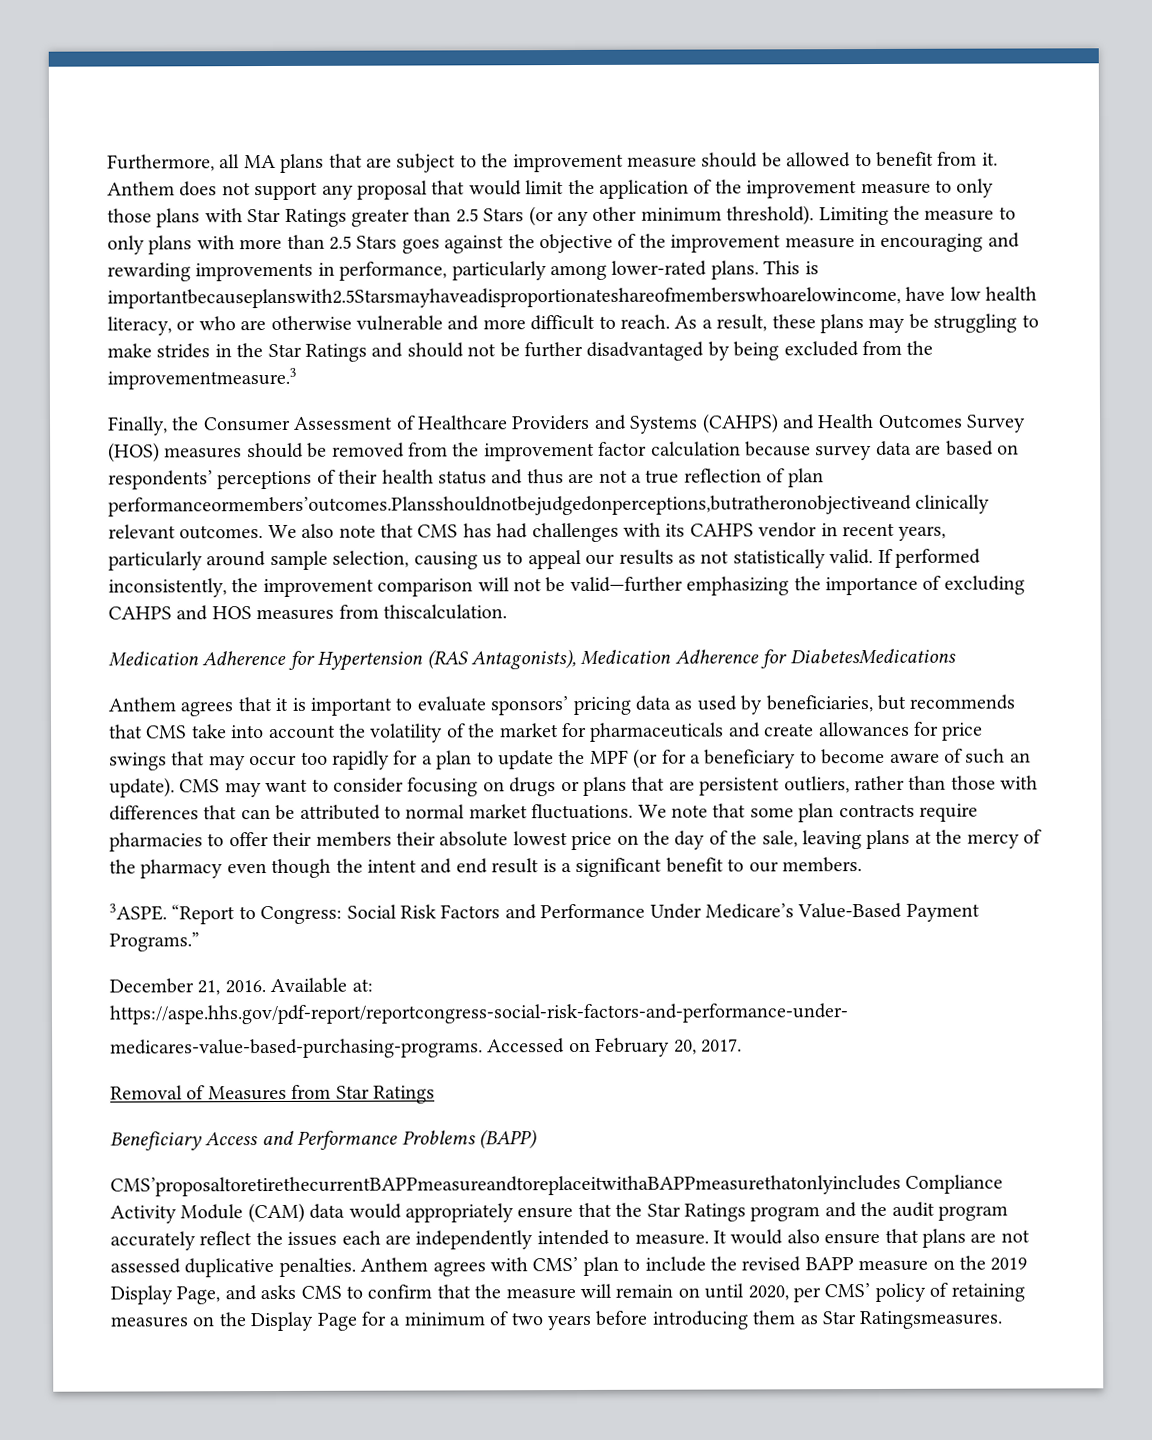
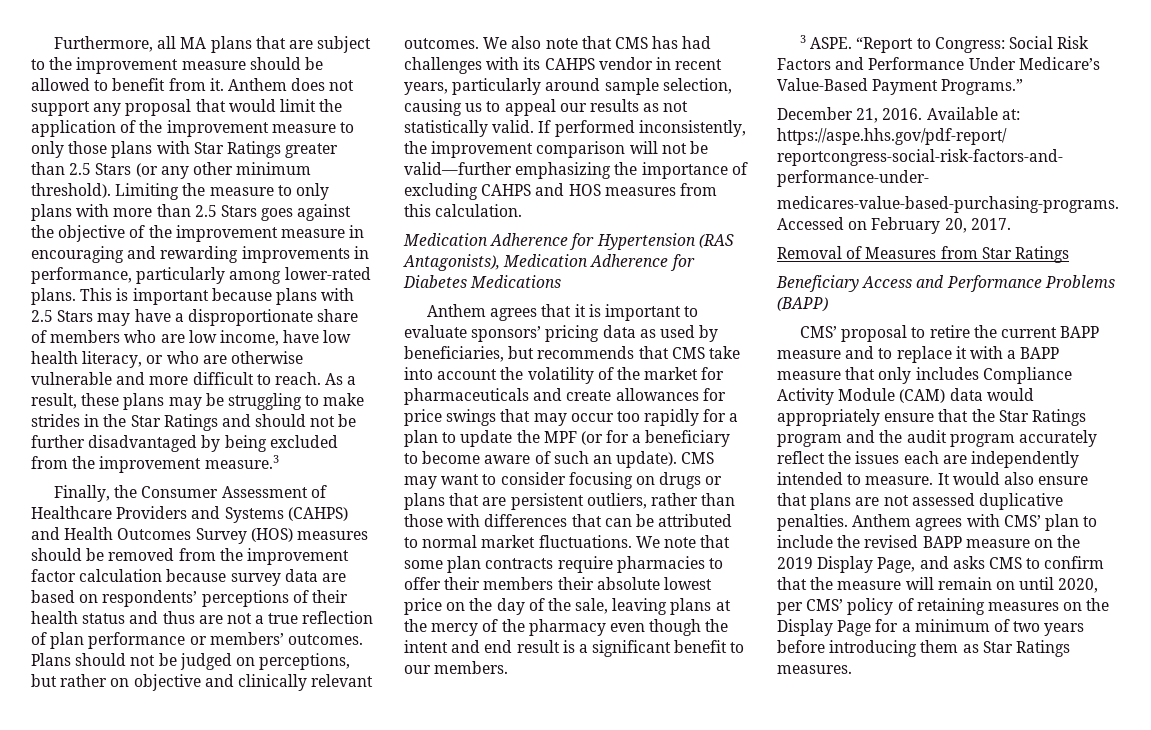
- This is importantbecauseplanswith2.5Starsmayhaveadisproportionateshareofmemberswhoarelowincome, have low health literacy, or who are otherwise vulnerable and more difficult to reach.
+ This is important because plans with 2.5 Stars may have a disproportionate share of members who are low income, have low health literacy, or who are otherwise vulnerable and more difficult to reach.
- As a result, these plans may be struggling to make strides in the Star Ratings and should not be further disadvantaged by being excluded from the improvementmeasure.3
+ As a result, these plans may be struggling to make strides in the Star Ratings and should not be further disadvantaged by being excluded from the improvement measure.3
- Finally, the Consumer Assessment of Healthcare Providers and Systems (CAHPS) and Health Outcomes Survey (HOS) measures should be removed from the improvement factor calculation because survey data are based on respondents’ perceptions of their health status and thus are not a true reflection of plan performanceormembers’outcomes.Plansshouldnotbejudgedonperceptions,butratheronobjectiveand clinically relevant outcomes.
+ Finally, the Consumer Assessment of Healthcare Providers and Systems (CAHPS) and Health Outcomes Survey (HOS) measures should be removed from the improvement factor calculation because survey data are based on respondents’ perceptions of their health status and thus are not a true reflection of plan performance or members’ outcomes. Plans should not be judged on perceptions, but rather on objective and clinically relevant outcomes.
- If performed inconsistently, the improvement comparison will not be valid—further emphasizing the importance of excluding CAHPS and HOS measures from thiscalculation.
+ If performed inconsistently, the improvement comparison will not be valid—further emphasizing the importance of excluding CAHPS and HOS measures from this calculation.
- Medication Adherence for Hypertension (RAS Antagonists), Medication Adherence for DiabetesMedications
+ Medication Adherence for Hypertension (RAS Antagonists), Medication Adherence for Diabetes Medications
- 3ASPE.
+ 3 ASPE.
- CMS’proposaltoretirethecurrentBAPPmeasureandtoreplaceitwithaBAPPmeasurethatonlyincludes Compliance Activity Module (CAM) data would appropriately ensure that the Star Ratings program and the audit program accurately reflect the issues each are independently intended to measure.
+ CMS’ proposal to retire the current BAPP measure and to replace it with a BAPP measure that only includes Compliance Activity Module (CAM) data would appropriately ensure that the Star Ratings program and the audit program accurately reflect the issues each are independently intended to measure.
- Anthem agrees with CMS’ plan to include the revised BAPP measure on the 2019 Display Page, and asks CMS to confirm that the measure will remain on until 2020, per CMS’ policy of retaining measures on the Display Page for a minimum of two years before introducing them as Star Ratingsmeasures.
+ Anthem agrees with CMS’ plan to include the revised BAPP measure on the 2019 Display Page, and asks CMS to confirm that the measure will remain on until 2020, per CMS’ policy of retaining measures on the Display Page for a minimum of two years before introducing them as Star Ratings measures.

